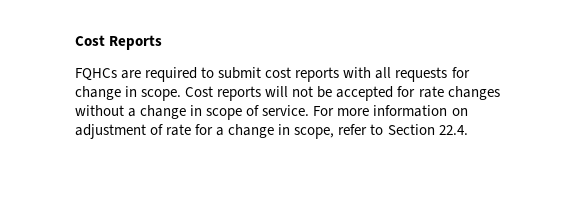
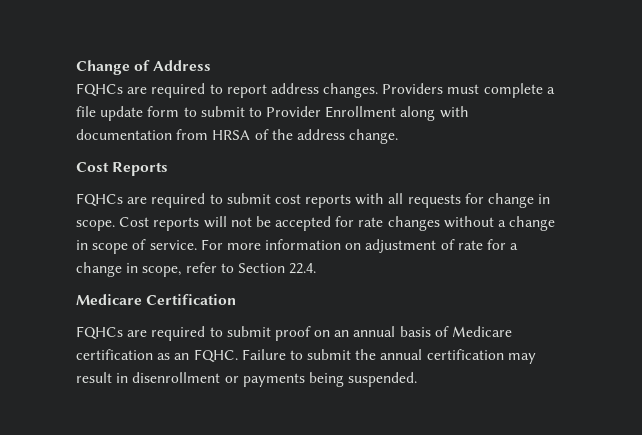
+ Change of Address
+ FQHCs are required to report address changes. Providers must complete a file update form to submit to Provider Enrollment along with documentation from HRSA of the address change.
+ Medicare Certification
+ FQHCs are required to submit proof on an annual basis of Medicare certification as an FQHC. Failure to submit the annual certification may result in disenrollment or payments being suspended.

